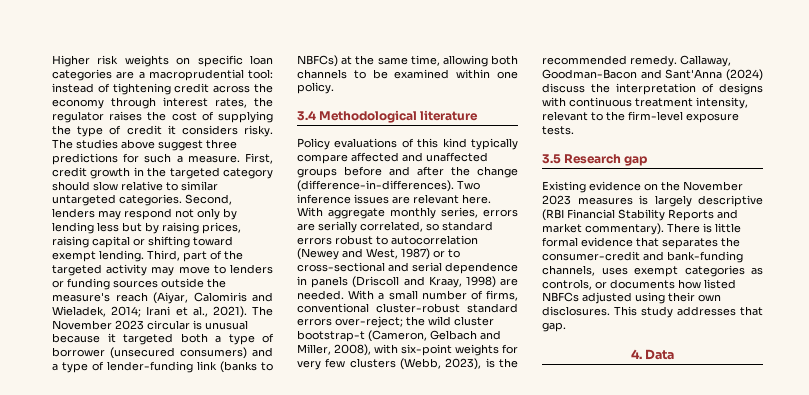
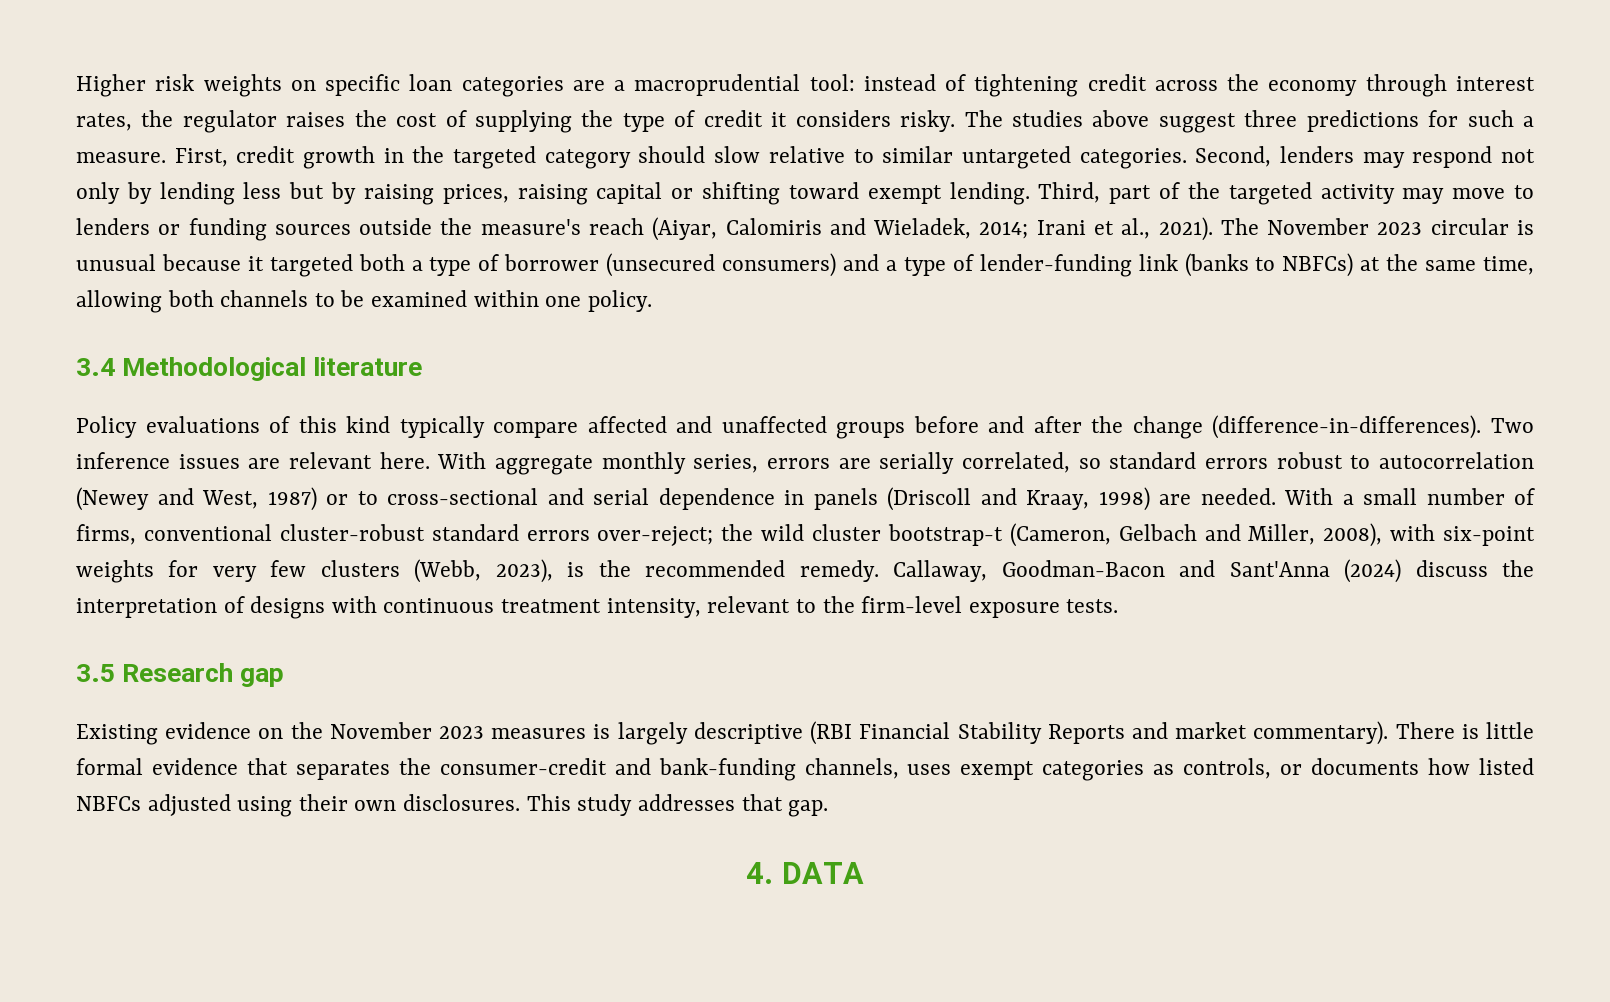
- 4. Data
+ 4. DATA

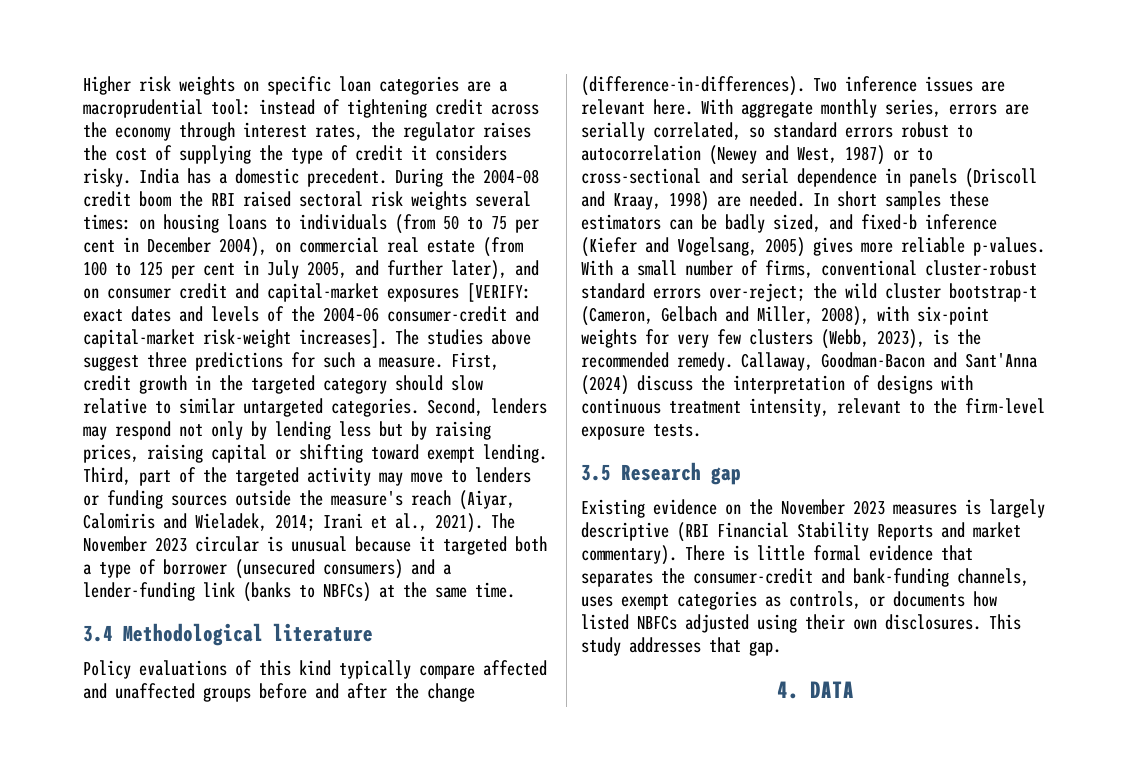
+ India has a domestic precedent. During the 2004–08 credit boom the RBI raised sectoral risk weights several times: on housing loans to individuals (from 50 to 75 per cent in December 2004), on commercial real estate (from 100 to 125 per cent in July 2005, and further later), and on consumer credit and capital-market exposures [VERIFY: exact dates and levels of the 2004–06 consumer-credit and capital-market risk-weight increases].
- The November 2023 circular is unusual because it targeted both a type of borrower (unsecured consumers) and a type of lender-funding link (banks to NBFCs) at the same time, allowing both channels to be examined within one policy.
+ The November 2023 circular is unusual because it targeted both a type of borrower (unsecured consumers) and a lender-funding link (banks to NBFCs) at the same time.
+ In short samples these estimators can be badly sized, and fixed-b inference (Kiefer and Vogelsang, 2005) gives more reliable p-values.

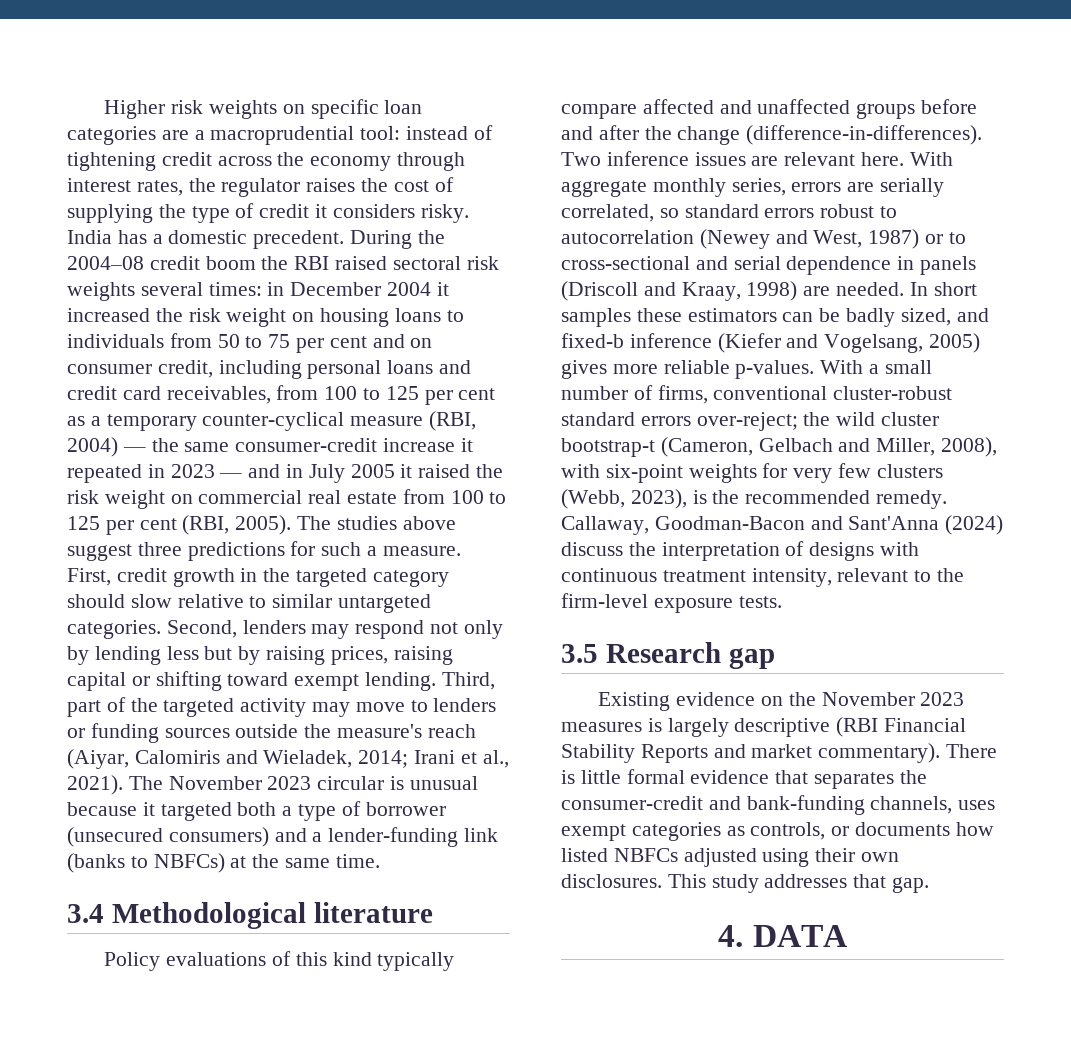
- During the 2004–08 credit boom the RBI raised sectoral risk weights several times: on housing loans to individuals (from 50 to 75 per cent in December 2004), on commercial real estate (from 100 to 125 per cent in July 2005, and further later), and on consumer credit and capital-market exposures [VERIFY: exact dates and levels of the 2004–06 consumer-credit and capital-market risk-weight increases].
+ During the 2004–08 credit boom the RBI raised sectoral risk weights several times: in December 2004 it increased the risk weight on housing loans to individuals from 50 to 75 per cent and on consumer credit, including personal loans and credit card receivables, from 100 to 125 per cent as a temporary counter-cyclical measure (RBI, 2004) — the same consumer-credit increase it repeated in 2023 — and in July 2005 it raised the risk weight on commercial real estate from 100 to 125 per cent (RBI, 2005).

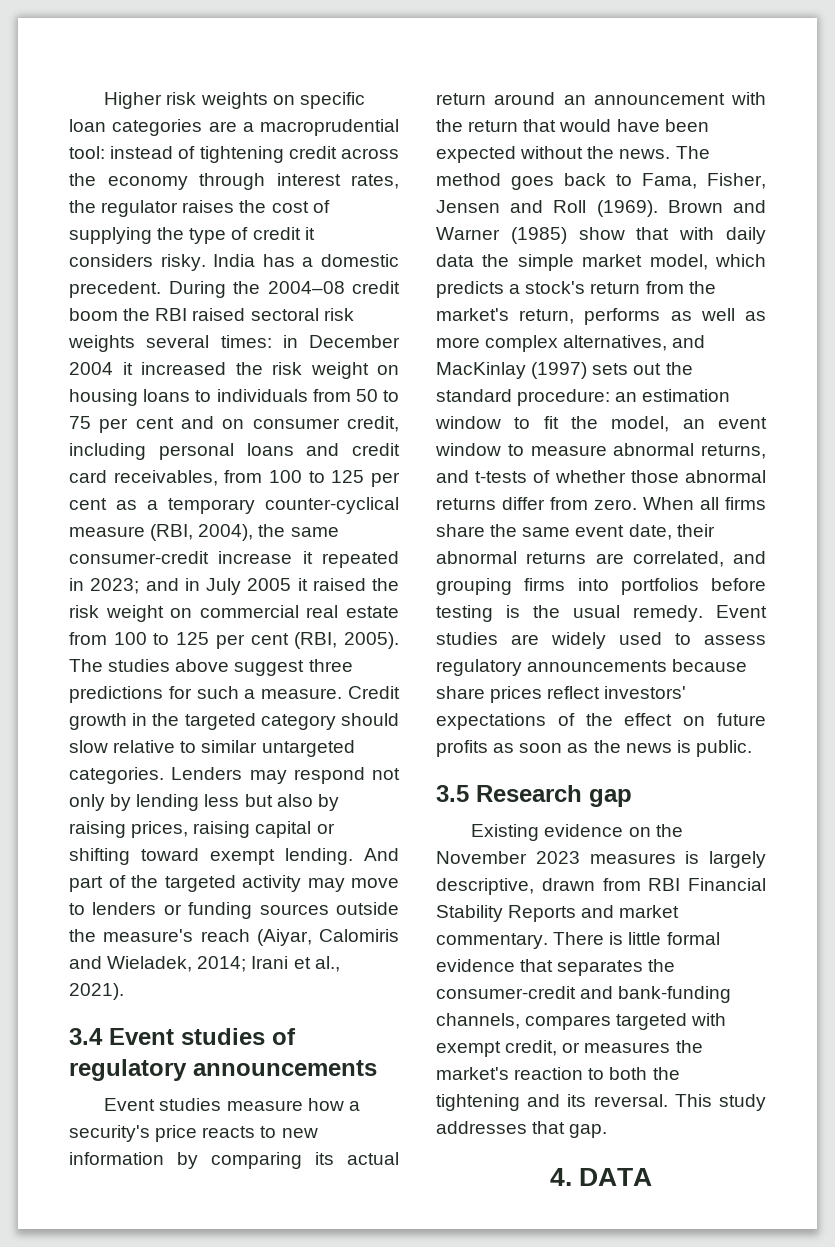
- in December 2004 it increased the risk weight on housing loans to individuals from 50 to 75 per cent and on consumer credit, including personal loans and credit card receivables, from 100 to 125 per cent as a temporary counter-cyclical measure (RBI, 2004) — the same consumer-credit increase it repeated in 2023 — and in July 2005 it raised the risk weight on commercial real estate from 100 to 125 per cent (RBI, 2005).
+ in December 2004 it increased the risk weight on housing loans to individuals from 50 to 75 per cent and on consumer credit, including personal loans and credit card receivables, from 100 to 125 per cent as a temporary counter-cyclical measure (RBI, 2004), the same consumer-credit increase it repeated in 2023; and in July 2005 it raised the risk weight on commercial real estate from 100 to 125 per cent (RBI, 2005).
- First, credit growth in the targeted category should slow relative to similar untargeted categories.
+ Credit growth in the targeted category should slow relative to similar untargeted categories.
- Second, lenders may respond not only by lending less but by raising prices, raising capital or shifting toward exempt lending.
+ Lenders may respond not only by lending less but also by raising prices, raising capital or shifting toward exempt lending.
- Third, part of the targeted activity may move to lenders or funding sources outside the measure's reach (Aiyar, Calomiris and Wieladek, 2014; Irani et al., 2021). The November 2023 circular is unusual because it targeted both a type of borrower (unsecured consumers) and a lender-funding link (banks to NBFCs) at the same time.
- 3.4 Methodological literature
- Policy evaluations of this kind typically compare affected and unaffected groups before and after the change (difference-in-differences). Two inference issues are relevant here. With aggregate monthly series, errors are serially correlated, so standard errors robust to autocorrelation (Newey and West, 1987) or to cross-sectional and serial dependence in panels (Driscoll and Kraay, 1998) are needed. In short samples these estimators can be badly sized, and fixed-b inference (Kiefer and Vogelsang, 2005) gives more reliable p-values. With a small number of firms, conventional cluster-robust standard errors over-reject; the wild cluster bootstrap-t (Cameron, Gelbach and Miller, 2008), with six-point weights for very few clusters (Webb, 2023), is the recommended remedy. Callaway, Goodman-Bacon and Sant'Anna (2024) discuss the interpretation of designs with continuous treatment intensity, relevant to the firm-level exposure tests.
+ And part of the targeted activity may move to lenders or funding sources outside the measure's reach (Aiyar, Calomiris and Wieladek, 2014; Irani et al., 2021).
+ 3.4 Event studies of regulatory announcements
+ Event studies measure how a security's price reacts to new information by comparing its actual return around an announcement with the return that would have been expected without the news. The method goes back to Fama, Fisher, Jensen and Roll (1969). Brown and Warner (1985) show that with daily data the simple market model, which predicts a stock's return from the market's return, performs as well as more complex alternatives, and MacKinlay (1997) sets out the standard procedure: an estimation window to fit the model, an event window to measure abnormal returns, and t-tests of whether those abnormal returns differ from zero. When all firms share the same event date, their abnormal returns are correlated, and grouping firms into portfolios before testing is the usual remedy. Event studies are widely used to assess regulatory announcements because share prices reflect investors' expectations of the effect on future profits as soon as the news is public.
- Existing evidence on the November 2023 measures is largely descriptive (RBI Financial Stability Reports and market commentary).
+ Existing evidence on the November 2023 measures is largely descriptive, drawn from RBI Financial Stability Reports and market commentary.
- There is little formal evidence that separates the consumer-credit and bank-funding channels, uses exempt categories as controls, or documents how listed NBFCs adjusted using their own disclosures.
+ There is little formal evidence that separates the consumer-credit and bank-funding channels, compares targeted with exempt credit, or measures the market's reaction to both the tightening and its reversal.

